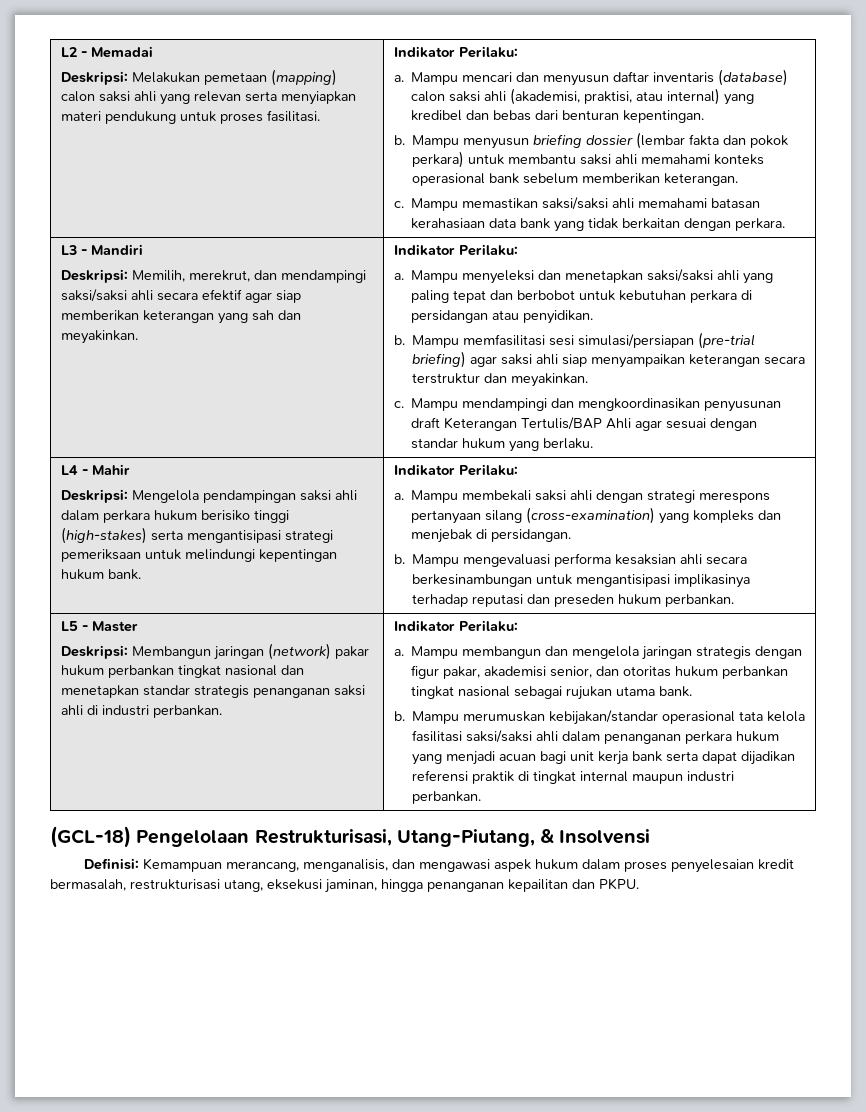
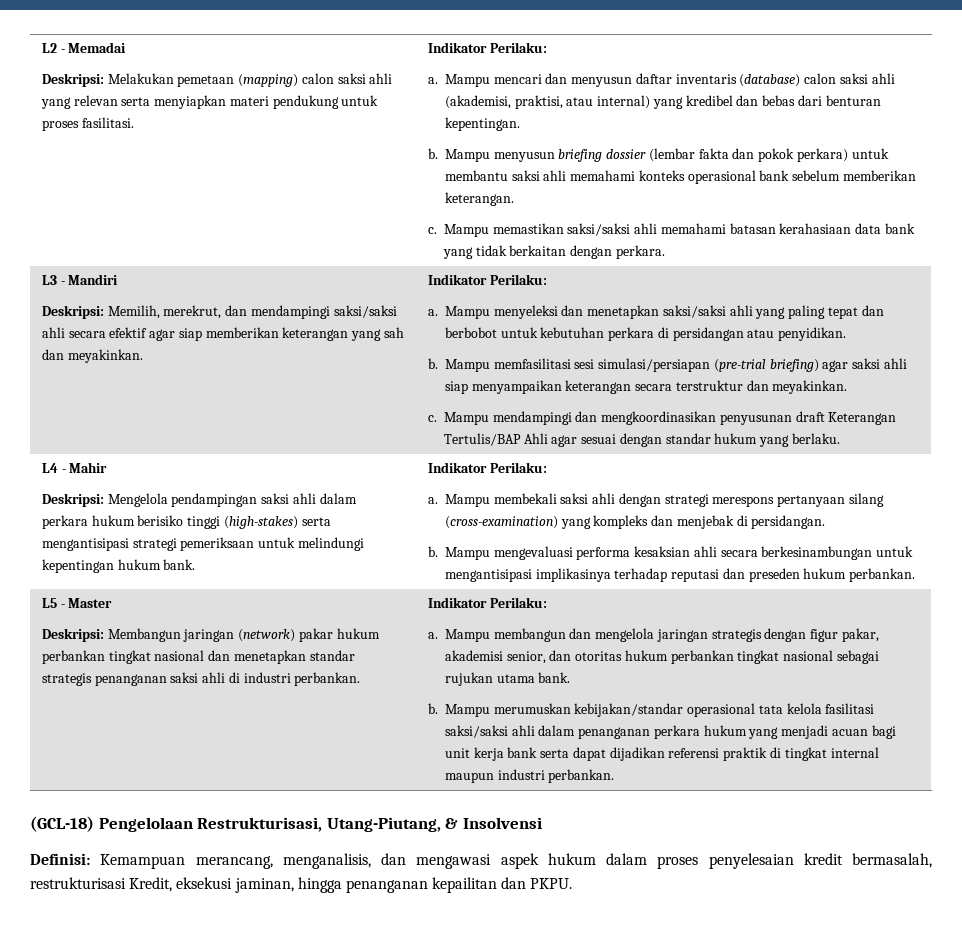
- Definisi: Kemampuan merancang, menganalisis, dan mengawasi aspek hukum dalam proses penyelesaian kredit bermasalah, restrukturisasi utang, eksekusi jaminan, hingga penanganan kepailitan dan PKPU.
+ Definisi: Kemampuan merancang, menganalisis, dan mengawasi aspek hukum dalam proses penyelesaian kredit bermasalah, restrukturisasi Kredit, eksekusi jaminan, hingga penanganan kepailitan dan PKPU.

